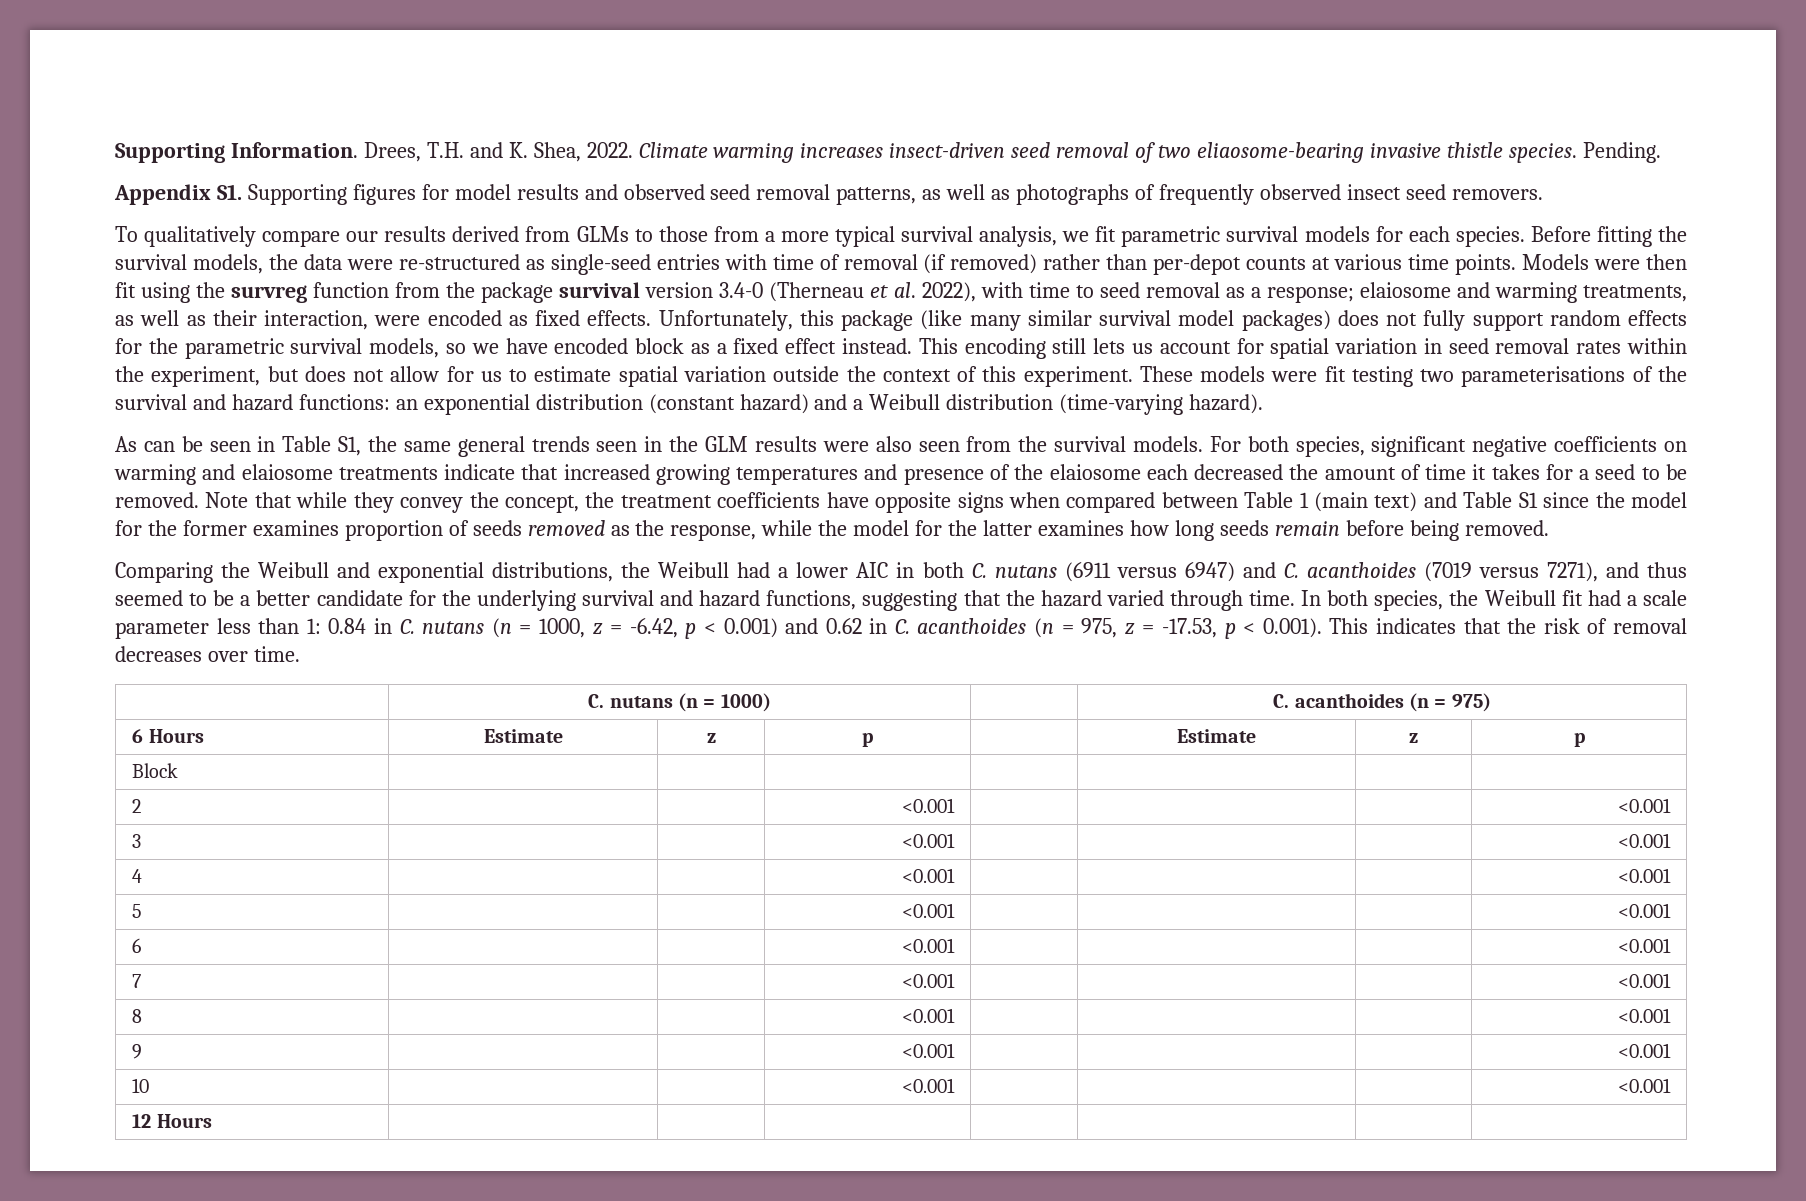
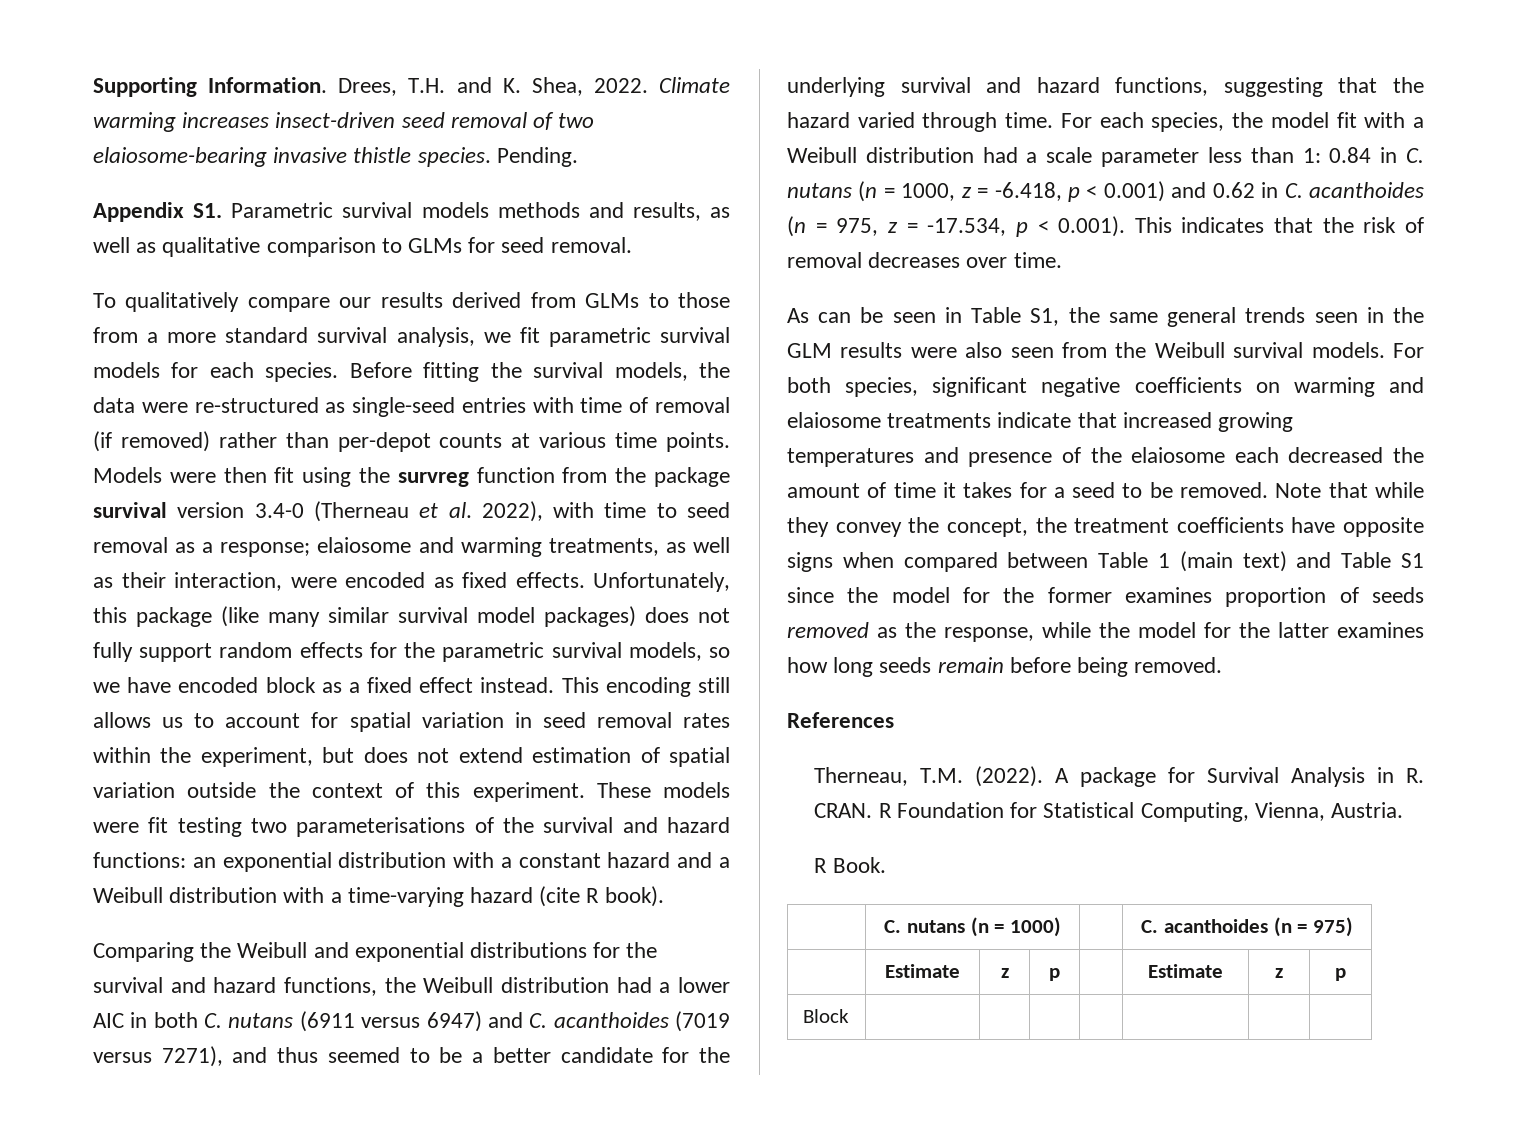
- Climate warming increases insect-driven seed removal of two eliaosome-bearing invasive thistle species.
+ Climate warming increases insect-driven seed removal of two elaiosome-bearing invasive thistle species.
- Appendix S1. Supporting figures for model results and observed seed removal patterns, as well as photographs of frequently observed insect seed removers.
+ Appendix S1. Parametric survival models methods and results, as well as qualitative comparison to GLMs for seed removal.
- To qualitatively compare our results derived from GLMs to those from a more typical survival analysis, we fit parametric survival models for each species.
+ To qualitatively compare our results derived from GLMs to those from a more standard survival analysis, we fit parametric survival models for each species.
- This encoding still lets us account for spatial variation in seed removal rates within the experiment, but does not allow for us to estimate spatial variation outside the context of this experiment.
+ This encoding still allows us to account for spatial variation in seed removal rates within the experiment, but does not extend estimation of spatial variation outside the context of this experiment.
- These models were fit testing two parameterisations of the survival and hazard functions: an exponential distribution (constant hazard) and a Weibull distribution (time-varying hazard).
+ These models were fit testing two parameterisations of the survival and hazard functions: an exponential distribution with a constant hazard and a Weibull distribution with a time-varying hazard (cite R book).
+ Comparing the Weibull and exponential distributions for the survival and hazard functions, the Weibull distribution had a lower AIC in both C. nutans (6911 versus 6947) and C. acanthoides (7019 versus 7271), and thus seemed to be a better candidate for the underlying survival and hazard functions, suggesting that the hazard varied through time. For each species, the model fit with a Weibull distribution had a scale parameter less than 1: 0.84 in C. nutans (n = 1000, z = -6.418, p < 0.001) and 0.62 in C. acanthoides (n = 975, z = -17.534, p < 0.001). This indicates that the risk of removal decreases over time.
- As can be seen in Table S1, the same general trends seen in the GLM results were also seen from the survival models.
+ As can be seen in Table S1, the same general trends seen in the GLM results were also seen from the Weibull survival models.
- Comparing the Weibull and exponential distributions, the Weibull had a lower AIC in both C. nutans (6911 versus 6947) and C. acanthoides (7019 versus 7271), and thus seemed to be a better candidate for the underlying survival and hazard functions, suggesting that the hazard varied through time. In both species, the Weibull fit had a scale parameter less than 1: 0.84 in C. nutans (n = 1000, z = -6.42, p < 0.001) and 0.62 in C. acanthoides (n = 975, z = -17.53, p < 0.001). This indicates that the risk of removal decreases over time.
+ References
+ Therneau, T.M. (2022). A package for Survival Analysis in R. CRAN. R Foundation for Statistical Computing, Vienna, Austria.
+ R Book.
- 6 Hours | Estimate | z | p | | Estimate | z | p
+ | Estimate | z | p | | Estimate | z | p
- 2 | | | <0.001 | | | | <0.001
- 3 | | | <0.001 | | | | <0.001
- 4 | | | <0.001 | | | | <0.001
- 5 | | | <0.001 | | | | <0.001
- 6 | | | <0.001 | | | | <0.001
- 7 | | | <0.001 | | | | <0.001
- 8 | | | <0.001 | | | | <0.001
- 9 | | | <0.001 | | | | <0.001
- 10 | | | <0.001 | | | | <0.001
- 12 Hours | | | | | | |

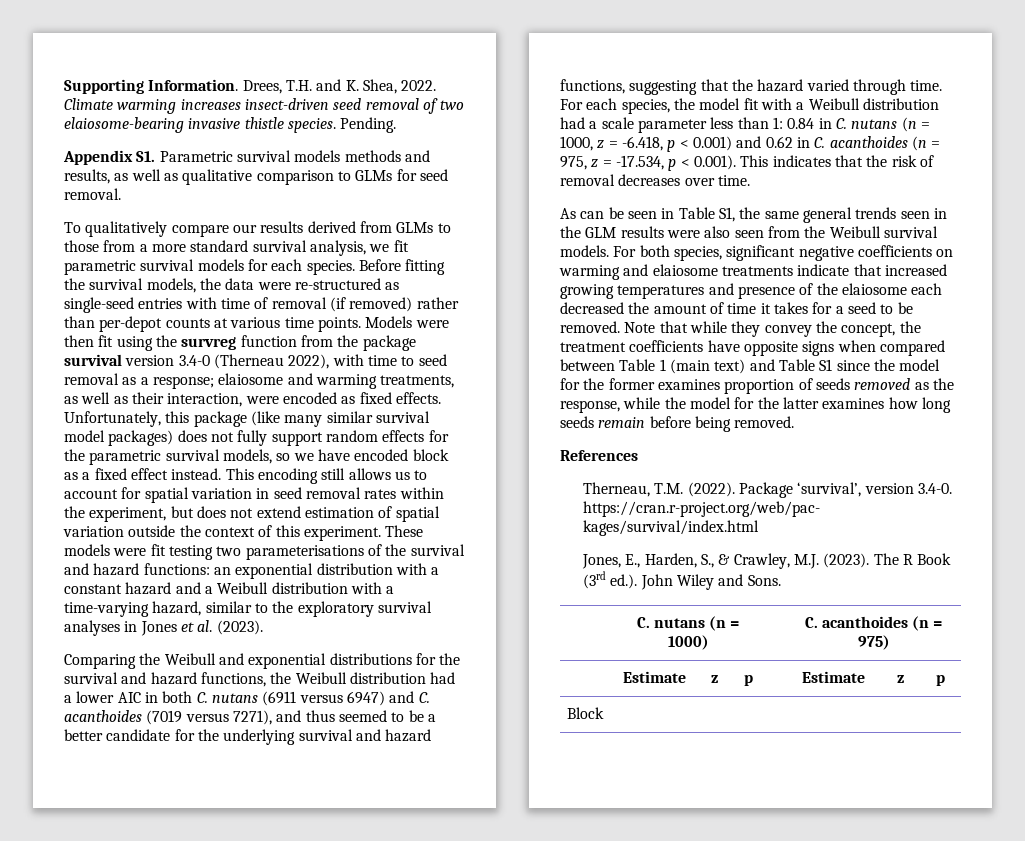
- Models were then fit using the survreg function from the package survival version 3.4-0 (Therneau et al. 2022), with time to seed removal as a response; elaiosome and warming treatments, as well as their interaction, were encoded as fixed effects.
+ Models were then fit using the survreg function from the package survival version 3.4-0 (Therneau 2022), with time to seed removal as a response; elaiosome and warming treatments, as well as their interaction, were encoded as fixed effects.
- These models were fit testing two parameterisations of the survival and hazard functions: an exponential distribution with a constant hazard and a Weibull distribution with a time-varying hazard (cite R book).
+ These models were fit testing two parameterisations of the survival and hazard functions: an exponential distribution with a constant hazard and a Weibull distribution with a time-varying hazard, similar to the exploratory survival analyses in Jones et al. (2023).
- A package for Survival Analysis in R. CRAN. R Foundation for Statistical Computing, Vienna, Austria.
- R Book.
+ Package ‘survival’, version 3.4-0. https://cran.r-project.org/web/pac- kages/survival/index.html
+ Jones, E., Harden, S., & Crawley, M.J. (2023). The R Book (3rd ed.). John Wiley and Sons.

